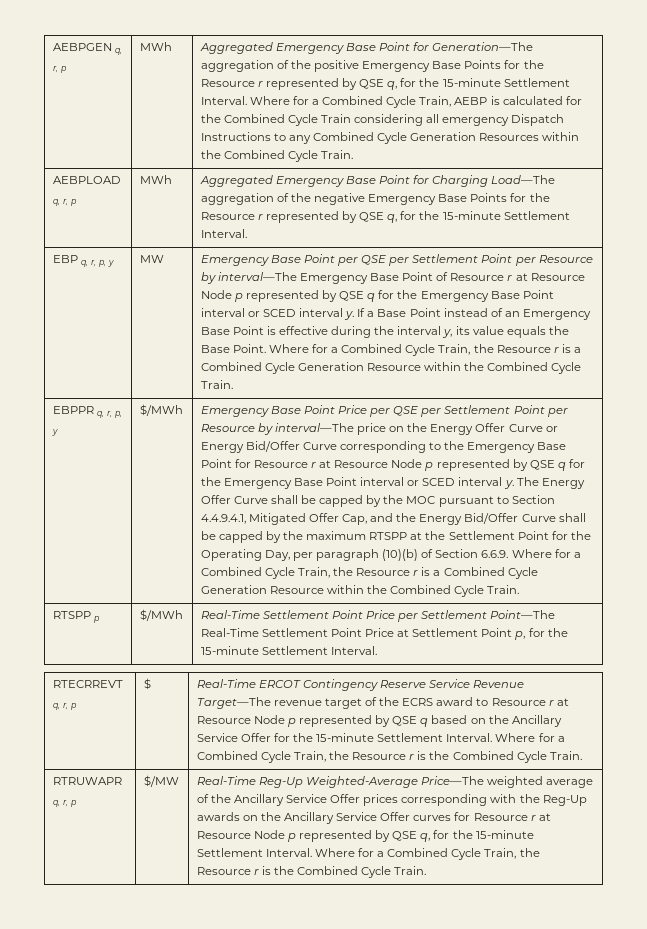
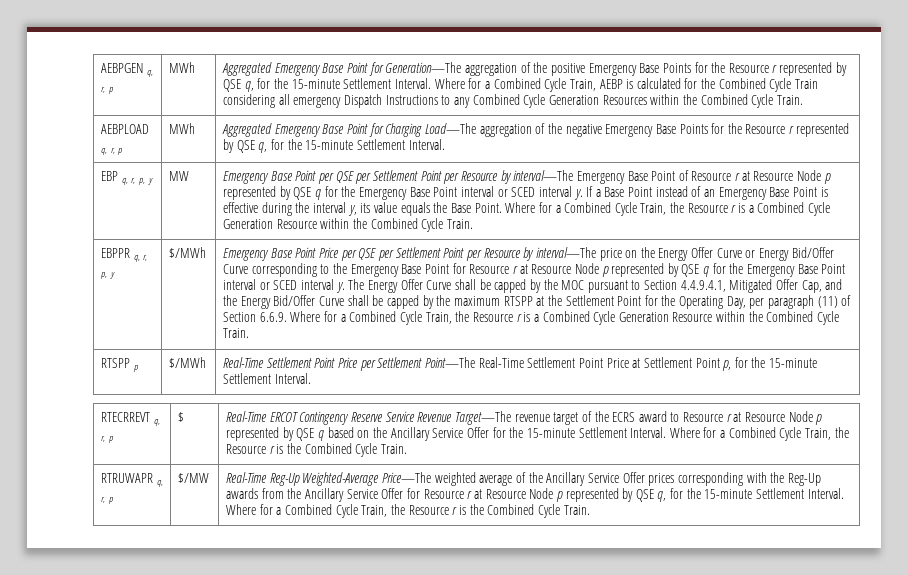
- The Energy Offer Curve shall be capped by the MOC pursuant to Section 4.4.9.4.1, Mitigated Offer Cap, and the Energy Bid/Offer Curve shall be capped by the maximum RTSPP at the Settlement Point for the Operating Day, per paragraph (10)(b) of Section 6.6.9. Where for a Combined Cycle Train, the Resource r is a Combined Cycle Generation Resource within the Combined Cycle Train.
+ The Energy Offer Curve shall be capped by the MOC pursuant to Section 4.4.9.4.1, Mitigated Offer Cap, and the Energy Bid/Offer Curve shall be capped by the maximum RTSPP at the Settlement Point for the Operating Day, per paragraph (11) of Section 6.6.9. Where for a Combined Cycle Train, the Resource r is a Combined Cycle Generation Resource within the Combined Cycle Train.
- Real-Time Reg-Up Weighted-Average Price—The weighted average of the Ancillary Service Offer prices corresponding with the Reg-Up awards on the Ancillary Service Offer curves for Resource r at Resource Node p represented by QSE q, for the 15-minute Settlement Interval.
+ Real-Time Reg-Up Weighted-Average Price—The weighted average of the Ancillary Service Offer prices corresponding with the Reg-Up awards from the Ancillary Service Offer for Resource r at Resource Node p represented by QSE q, for the 15-minute Settlement Interval.

